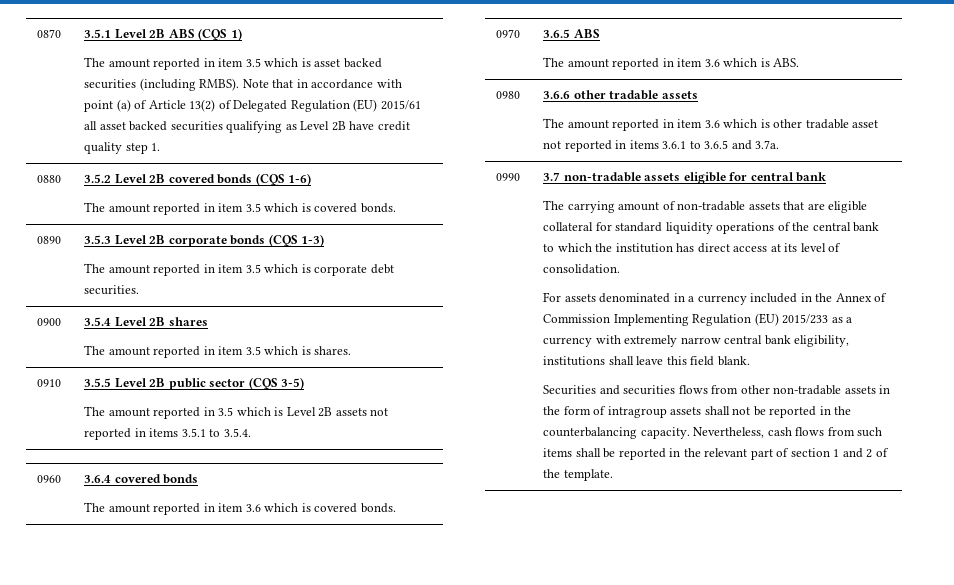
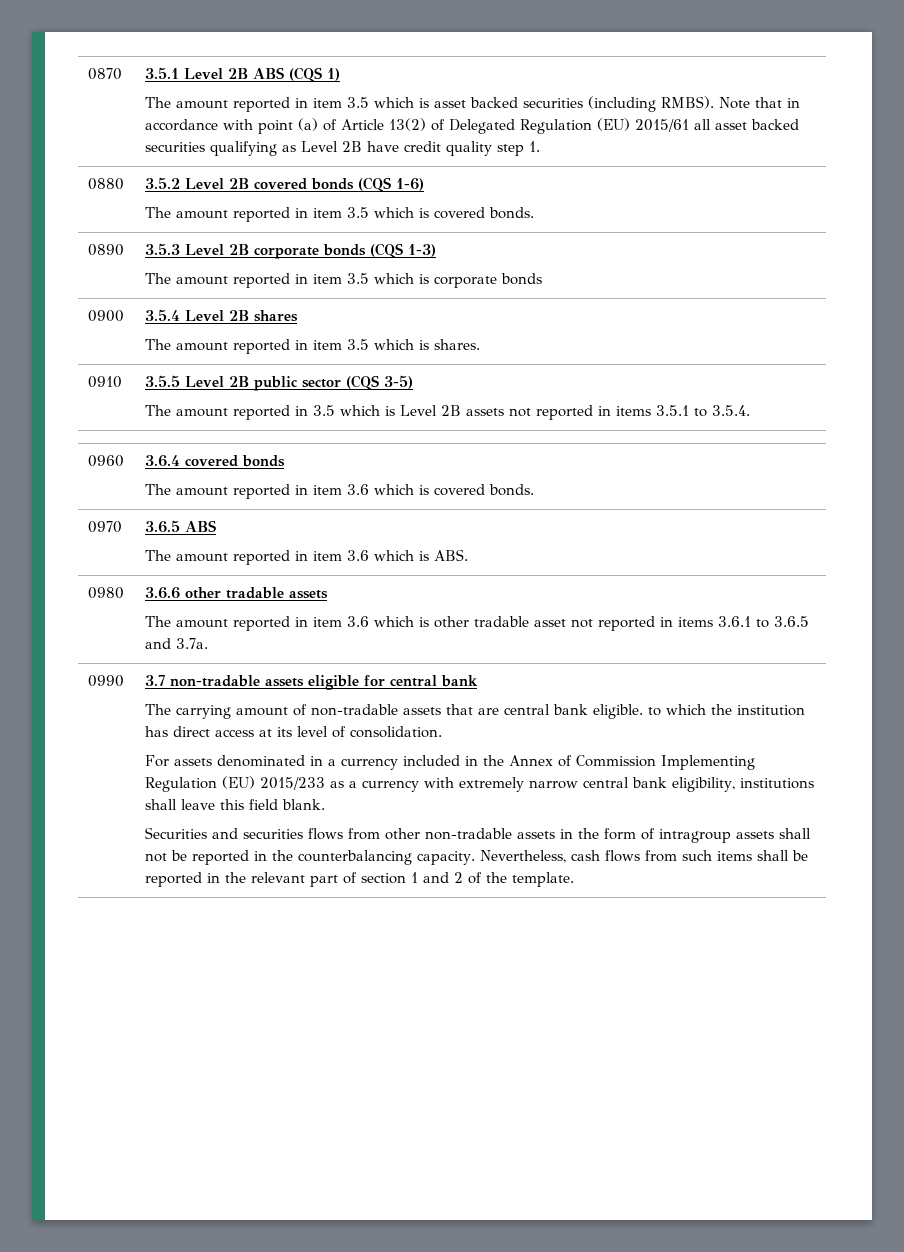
  0890 | 3.5.3 Level 2B corporate bonds (CQS 1-3)
- The amount reported in item 3.5 which is corporate debt securities.
+ The amount reported in item 3.5 which is corporate bonds
- The carrying amount of non-tradable assets that are eligible collateral for standard liquidity operations of the central bank to which the institution has direct access at its level of consolidation.
+ The carrying amount of non-tradable assets that are central bank eligible. to which the institution has direct access at its level of consolidation.

